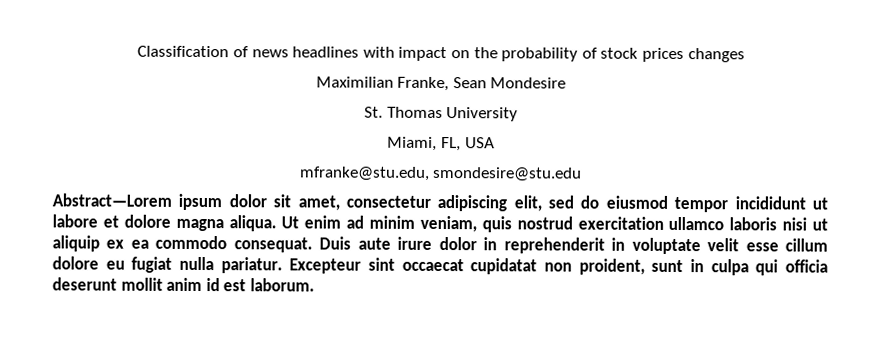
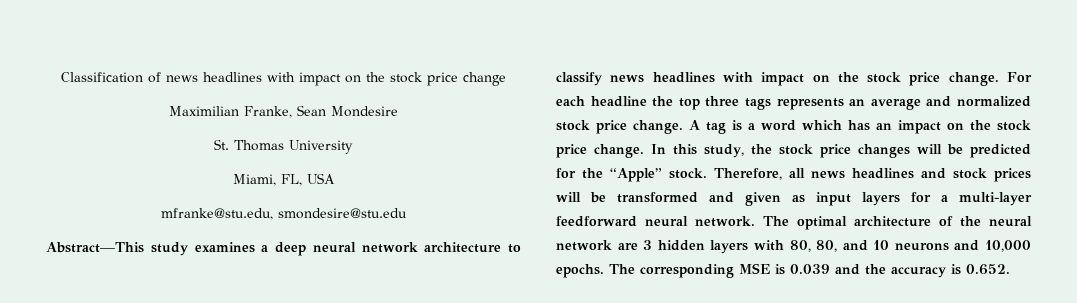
- Classification of news headlines with impact on the probability of stock prices changes
+ Classification of news headlines with impact on the stock price change
- Abstract—Lorem ipsum dolor sit amet, consectetur adipiscing elit, sed do eiusmod tempor incididunt ut labore et dolore magna aliqua. Ut enim ad minim veniam, quis nostrud exercitation ullamco laboris nisi ut aliquip ex ea commodo consequat. Duis aute irure dolor in reprehenderit in voluptate velit esse cillum dolore eu fugiat nulla pariatur. Excepteur sint occaecat cupidatat non proident, sunt in culpa qui officia deserunt mollit anim id est laborum.
+ Abstract—This study examines a deep neural network architecture to classify news headlines with impact on the stock price change. For each headline the top three tags represents an average and normalized stock price change. A tag is a word which has an impact on the stock price change. In this study, the stock price changes will be predicted for the “Apple” stock. Therefore, all news headlines and stock prices will be transformed and given as input layers for a multi-layer feedforward neural network. The optimal architecture of the neural network are 3 hidden layers with 80, 80, and 10 neurons and 10,000 epochs. The corresponding MSE is 0.039 and the accuracy is 0.652.

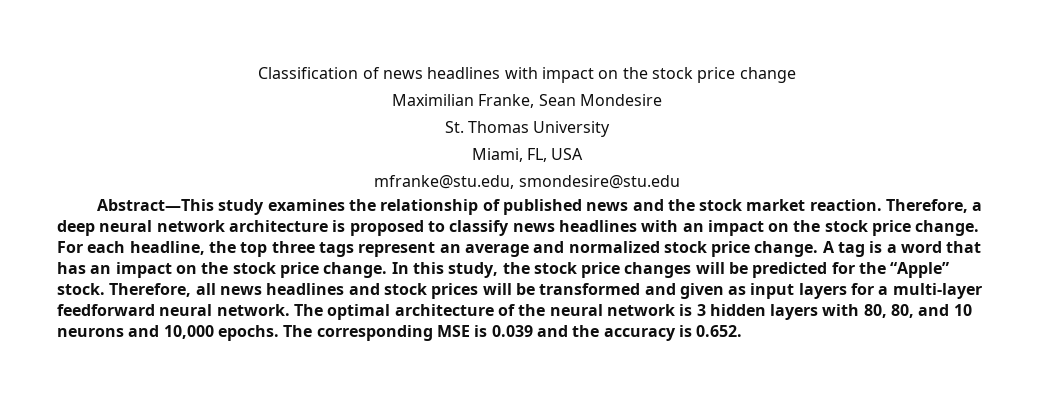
- Abstract—This study examines a deep neural network architecture to classify news headlines with impact on the stock price change.
+ Abstract—This study examines the relationship of published news and the stock market reaction. Therefore, a deep neural network architecture is proposed to classify news headlines with an impact on the stock price change.
- For each headline the top three tags represents an average and normalized stock price change.
+ For each headline, the top three tags represent an average and normalized stock price change.
- A tag is a word which has an impact on the stock price change.
+ A tag is a word that has an impact on the stock price change.
- The optimal architecture of the neural network are 3 hidden layers with 80, 80, and 10 neurons and 10,000 epochs.
+ The optimal architecture of the neural network is 3 hidden layers with 80, 80, and 10 neurons and 10,000 epochs.

